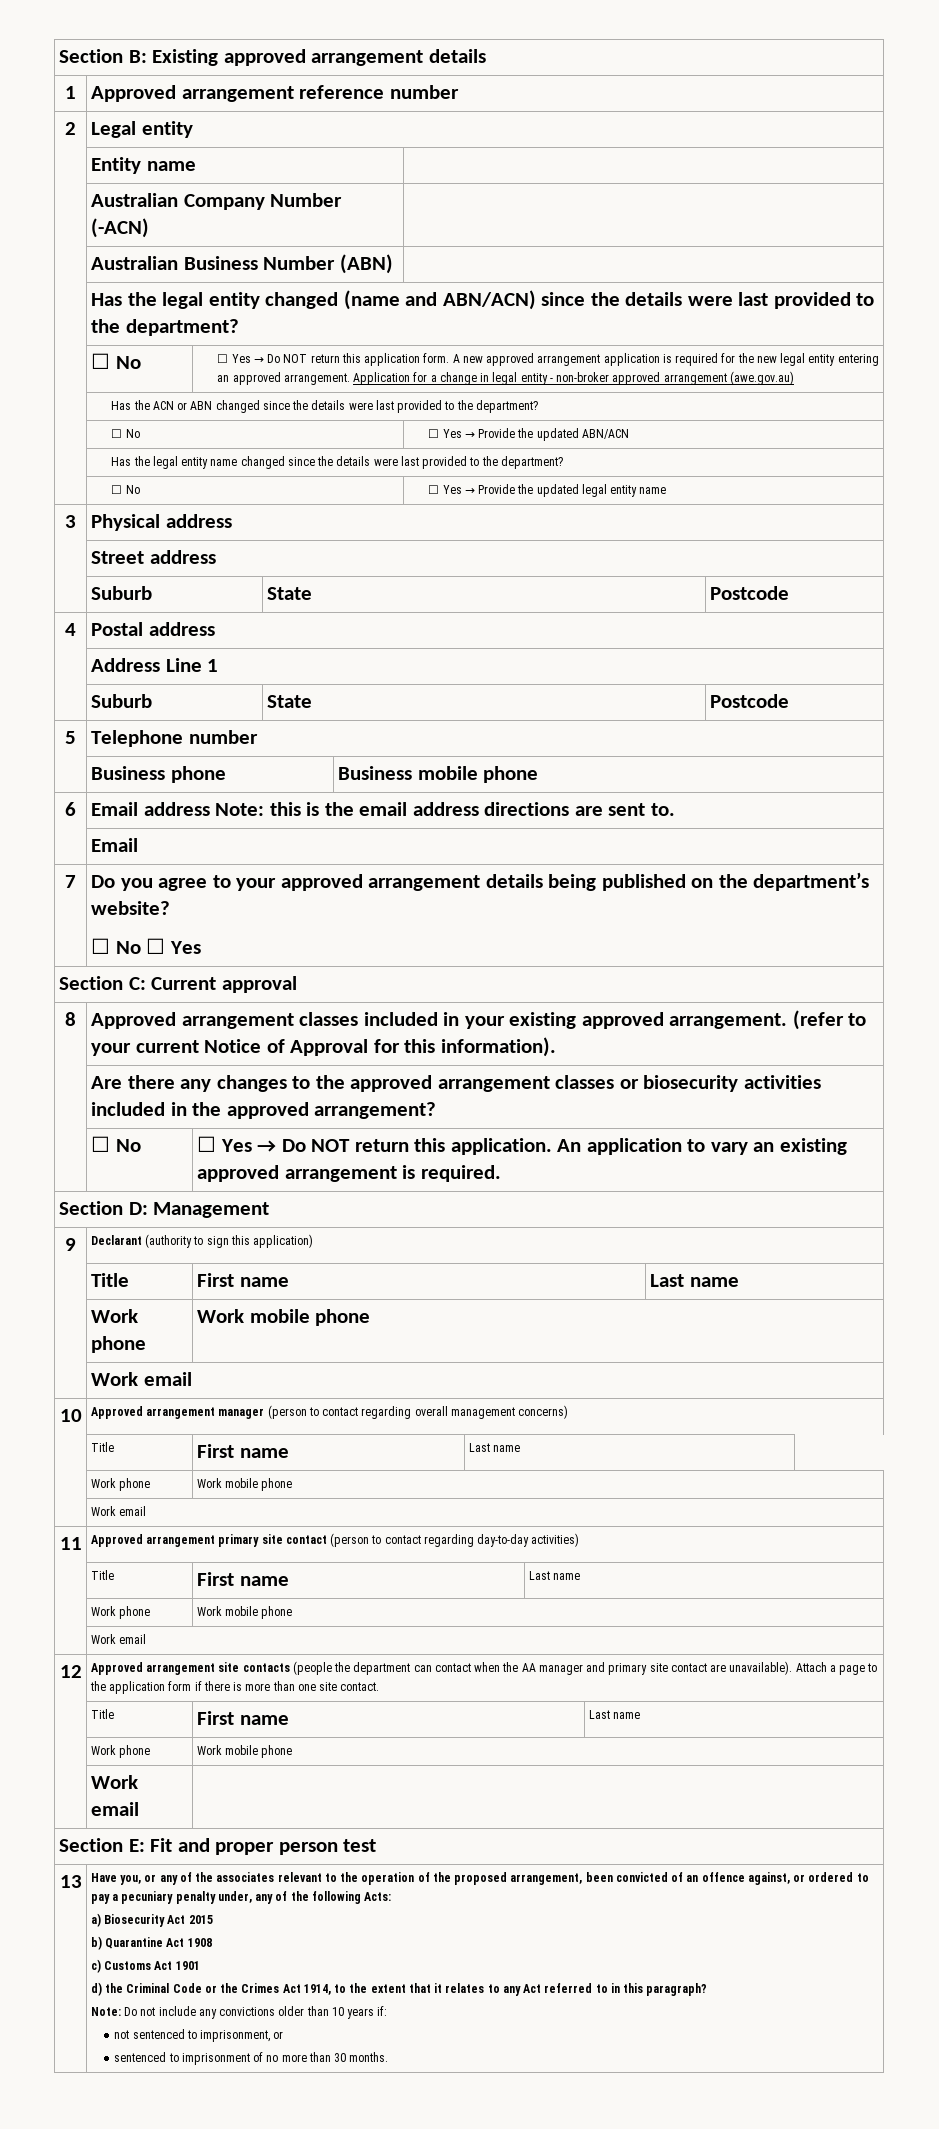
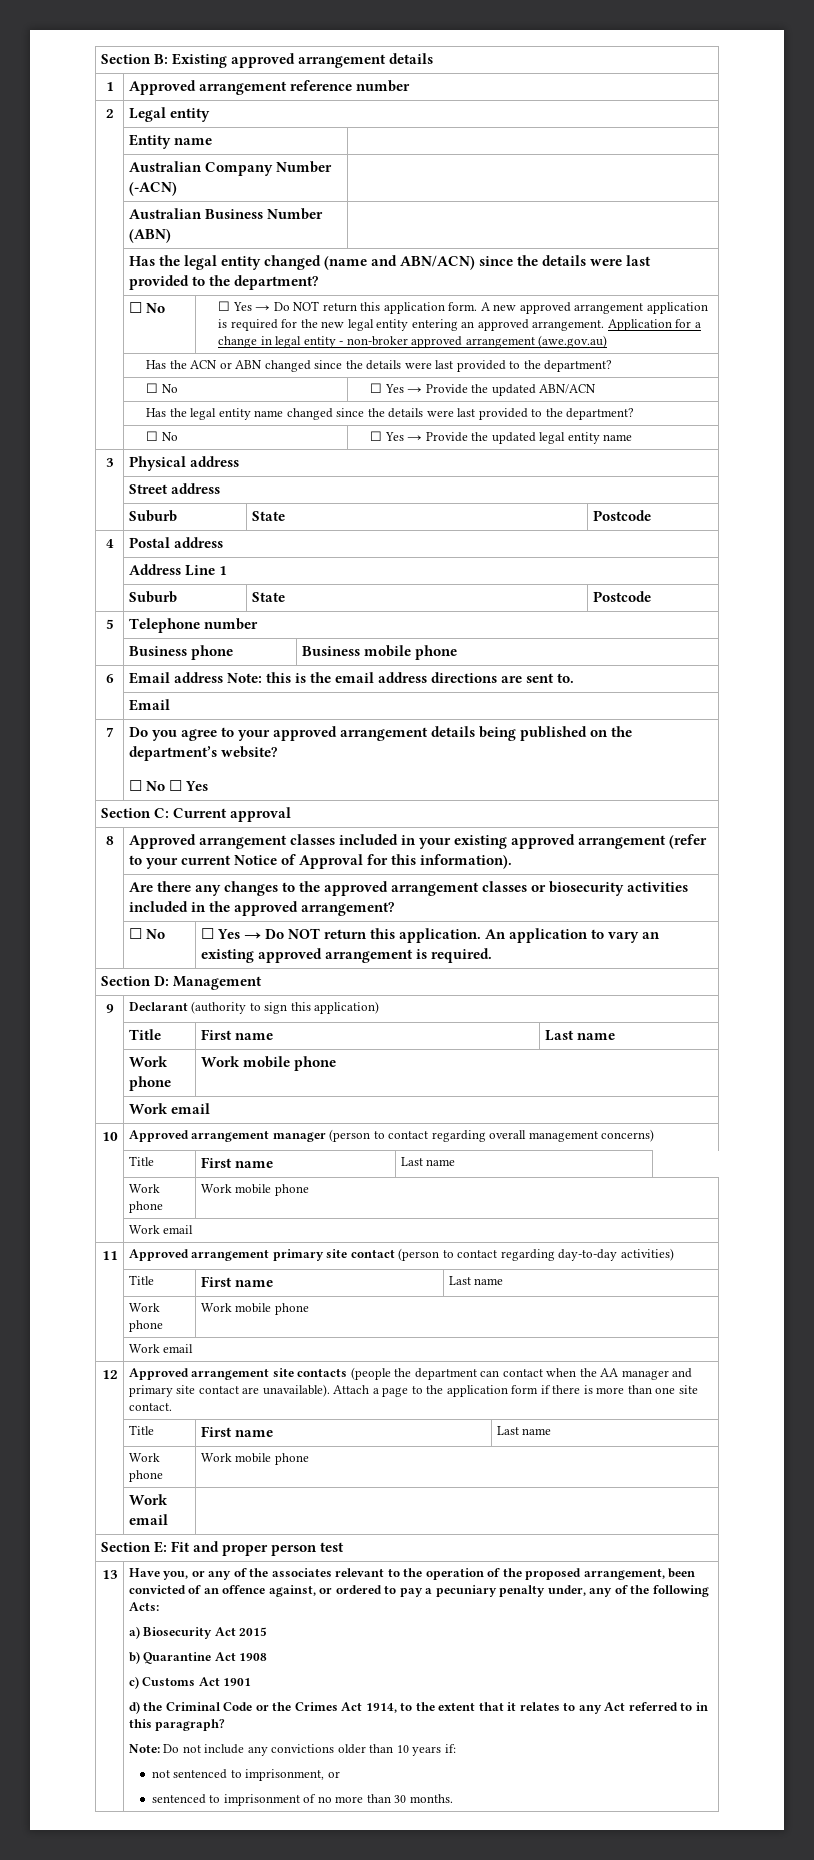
- 8 | Approved arrangement classes included in your existing approved arrangement. (refer to your current Notice of Approval for this information).
+ 8 | Approved arrangement classes included in your existing approved arrangement (refer to your current Notice of Approval for this information).

